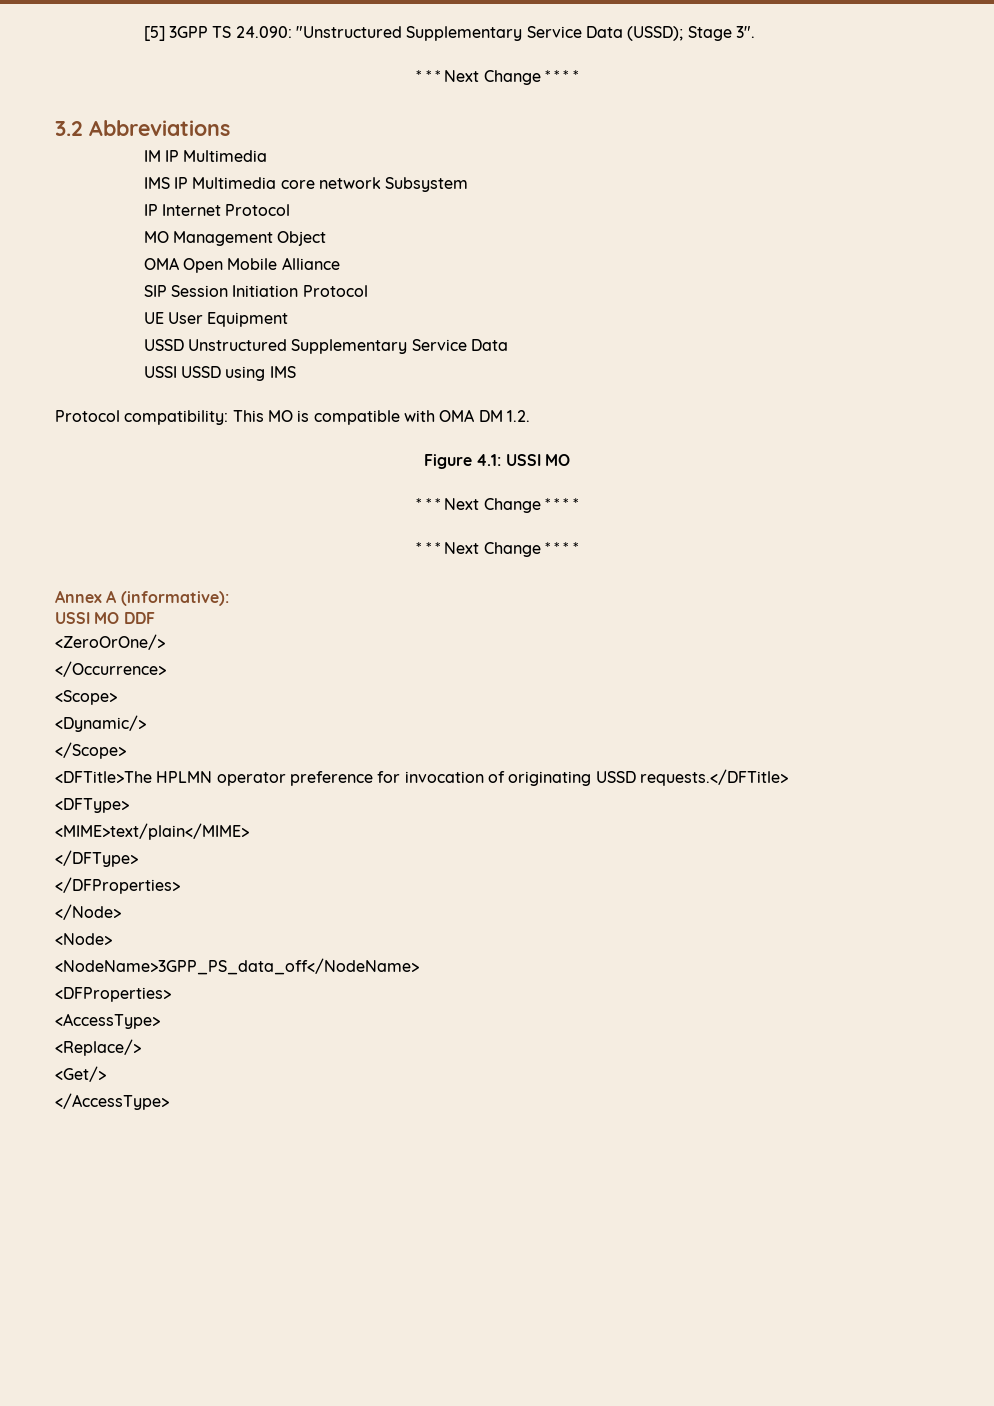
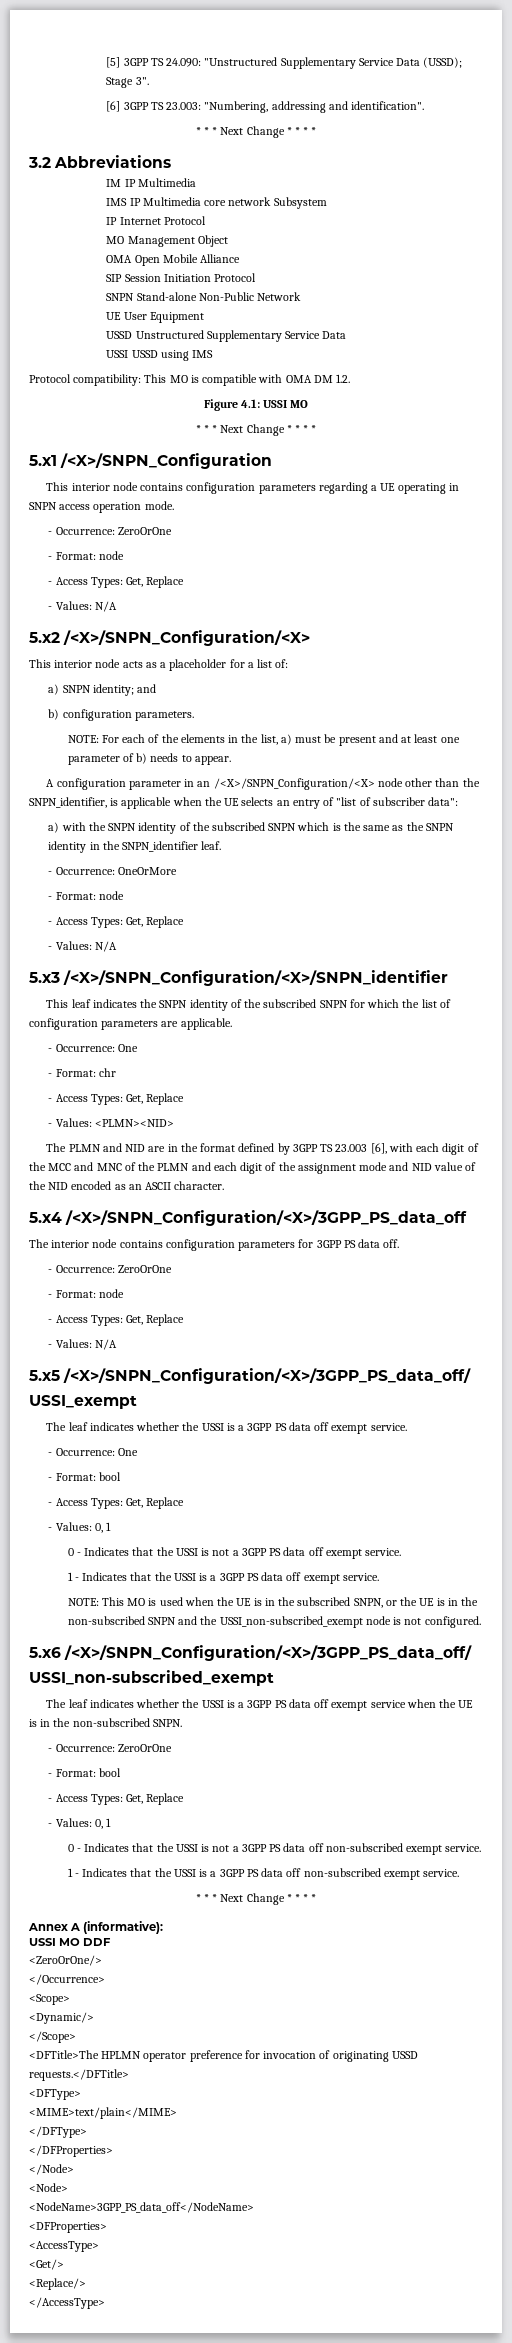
+ [6] 3GPP TS 23.003: "Numbering, addressing and identification".
+ SNPN Stand-alone Non-Public Network
+ 5.x1 /<X>/SNPN_Configuration
+ This interior node contains configuration parameters regarding a UE operating in SNPN access operation mode.
+ - Occurrence: ZeroOrOne
+ - Format: node
+ - Access Types: Get, Replace
+ - Values: N/A
+ 5.x2 /<X>/SNPN_Configuration/<X>
+ This interior node acts as a placeholder for a list of:
+ a) SNPN identity; and
+ b) configuration parameters.
+ NOTE: For each of the elements in the list, a) must be present and at least one parameter of b) needs to appear.
+ A configuration parameter in an /<X>/SNPN_Configuration/<X> node other than the SNPN_identifier, is applicable when the UE selects an entry of "list of subscriber data":
+ a) with the SNPN identity of the subscribed SNPN which is the same as the SNPN identity in the SNPN_identifier leaf.
+ - Occurrence: OneOrMore
+ - Format: node
+ - Access Types: Get, Replace
+ - Values: N/A
+ 5.x3 /<X>/SNPN_Configuration/<X>/SNPN_identifier
+ This leaf indicates the SNPN identity of the subscribed SNPN for which the list of configuration parameters are applicable.
+ - Occurrence: One
+ - Format: chr
+ - Access Types: Get, Replace
+ - Values: <PLMN><NID>
+ The PLMN and NID are in the format defined by 3GPP TS 23.003 [6], with each digit of the MCC and MNC of the PLMN and each digit of the assignment mode and NID value of the NID encoded as an ASCII character.
+ 5.x4 /<X>/SNPN_Configuration/<X>/3GPP_PS_data_off
+ The interior node contains configuration parameters for 3GPP PS data off.
+ - Occurrence: ZeroOrOne
+ - Format: node
+ - Access Types: Get, Replace
+ - Values: N/A
+ 5.x5 /<X>/SNPN_Configuration/<X>/3GPP_PS_data_off/
+ USSI_exempt
+ The leaf indicates whether the USSI is a 3GPP PS data off exempt service.
+ - Occurrence: One
+ - Format: bool
+ - Access Types: Get, Replace
+ - Values: 0, 1
+ 0 - Indicates that the USSI is not a 3GPP PS data off exempt service.
+ 1 - Indicates that the USSI is a 3GPP PS data off exempt service.
+ NOTE: This MO is used when the UE is in the subscribed SNPN, or the UE is in the non-subscribed SNPN and the USSI_non-subscribed_exempt node is not configured.
+ 5.x6 /<X>/SNPN_Configuration/<X>/3GPP_PS_data_off/
+ USSI_non-subscribed_exempt
+ The leaf indicates whether the USSI is a 3GPP PS data off exempt service when the UE is in the non-subscribed SNPN.
+ - Occurrence: ZeroOrOne
+ - Format: bool
+ - Access Types: Get, Replace
+ - Values: 0, 1
+ 0 - Indicates that the USSI is not a 3GPP PS data off non-subscribed exempt service.
+ 1 - Indicates that the USSI is a 3GPP PS data off non-subscribed exempt service.
+ <Get/>
- <Get/>

